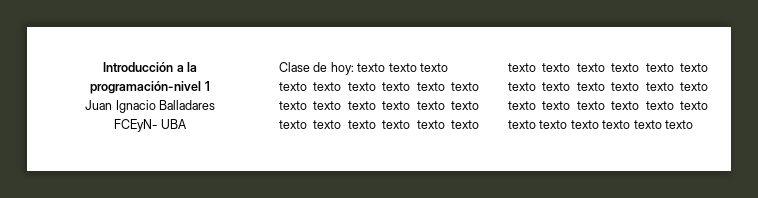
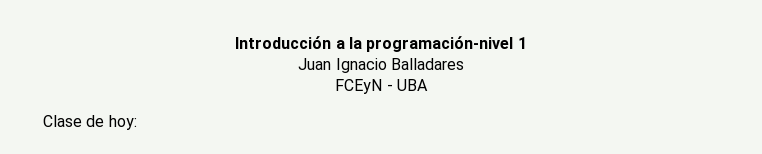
- FCEyN- UBA
+ FCEyN - UBA
- Clase de hoy: texto texto texto texto texto texto texto texto texto texto texto texto texto texto texto texto texto texto texto texto texto texto texto texto texto texto texto texto texto texto texto texto texto texto texto texto texto texto texto texto texto texto texto texto texto
+ Clase de hoy:

